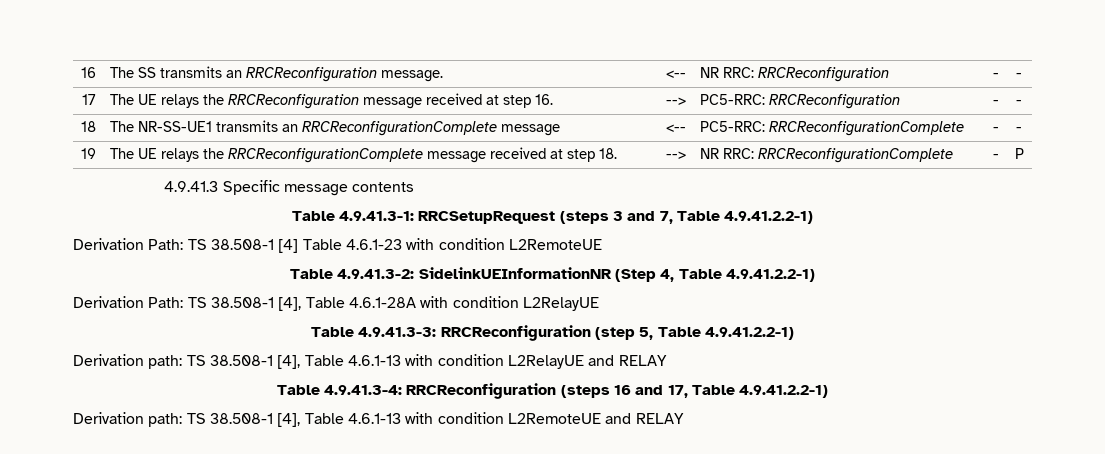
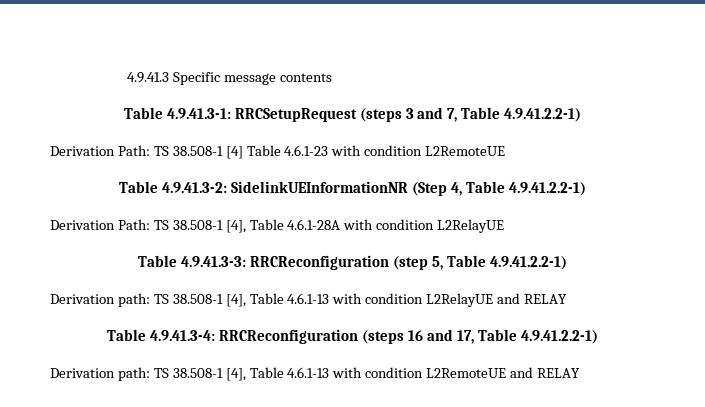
- 16 | The SS transmits an RRCReconfiguration message. | <-- | NR RRC: RRCReconfiguration | - | -
- 17 | The UE relays the RRCReconfiguration message received at step 16. | --> | PC5-RRC: RRCReconfiguration | - | -
- 18 | The NR-SS-UE1 transmits an RRCReconfigurationComplete message | <-- | PC5-RRC: RRCReconfigurationComplete | - | -
- 19 | The UE relays the RRCReconfigurationComplete message received at step 18. | --> | NR RRC: RRCReconfigurationComplete | - | P

